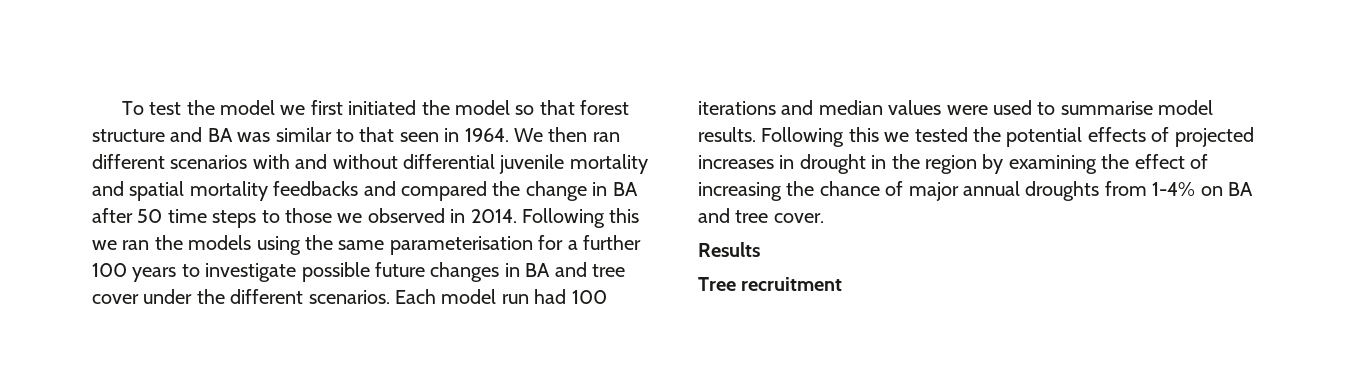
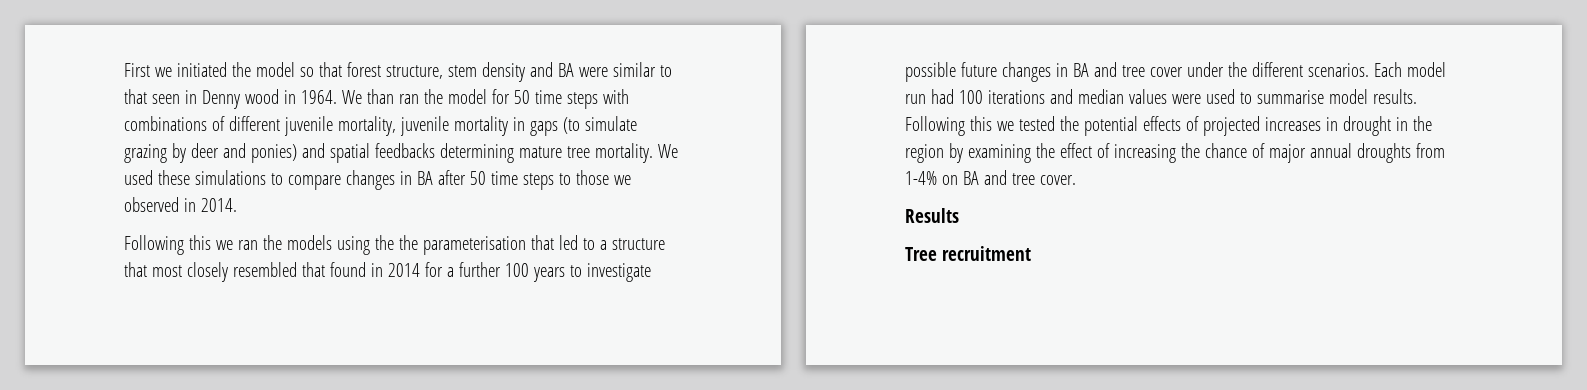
- To test the model we first initiated the model so that forest structure and BA was similar to that seen in 1964. We then ran different scenarios with and without differential juvenile mortality and spatial mortality feedbacks and compared the change in BA after 50 time steps to those we observed in 2014. Following this we ran the models using the same parameterisation for a further 100 years to investigate possible future changes in BA and tree cover under the different scenarios.
+ First we initiated the model so that forest structure, stem density and BA were similar to that seen in Denny wood in 1964. We than ran the model for 50 time steps with combinations of different juvenile mortality, juvenile mortality in gaps (to simulate grazing by deer and ponies) and spatial feedbacks determining mature tree mortality. We used these simulations to compare changes in BA after 50 time steps to those we observed in 2014.
+ Following this we ran the models using the the parameterisation that led to a structure that most closely resembled that found in 2014 for a further 100 years to investigate possible future changes in BA and tree cover under the different scenarios.

